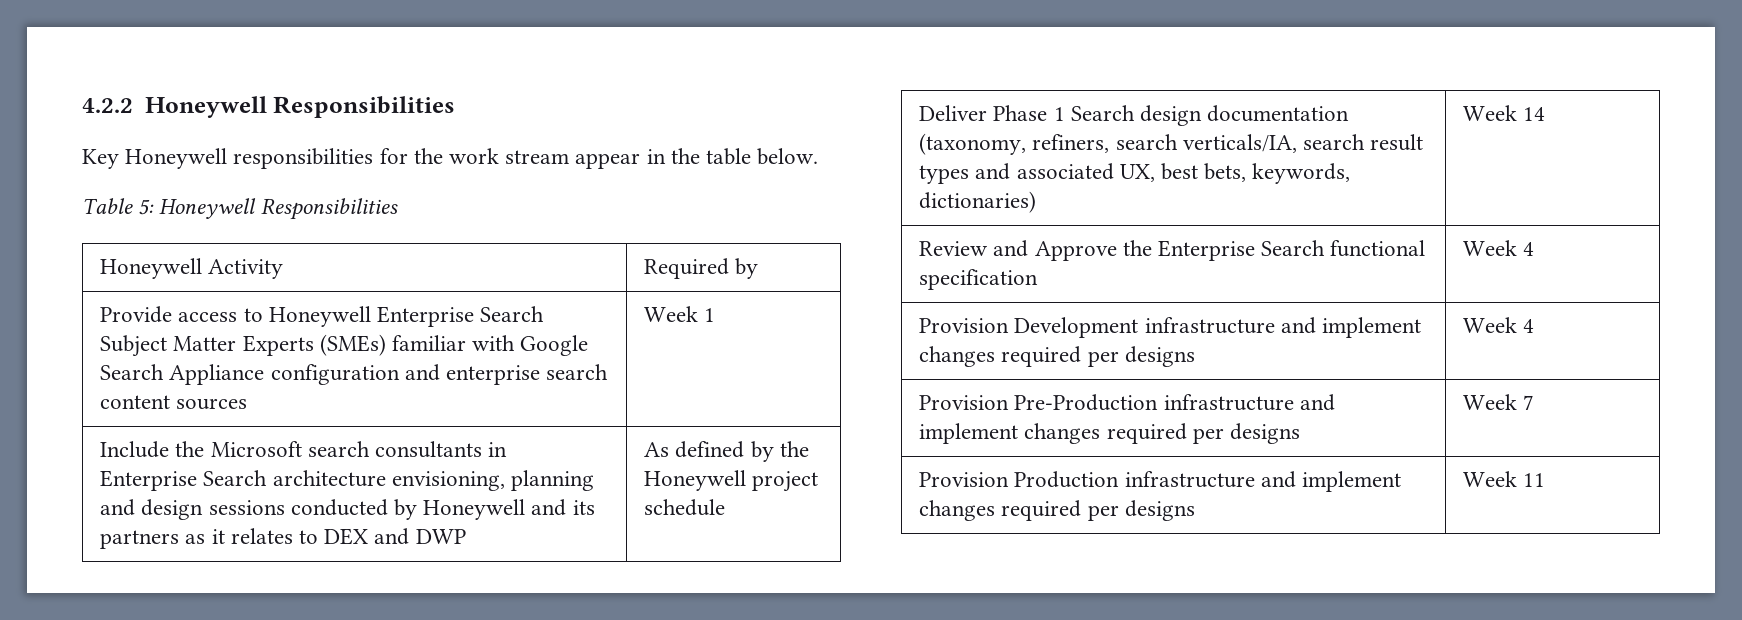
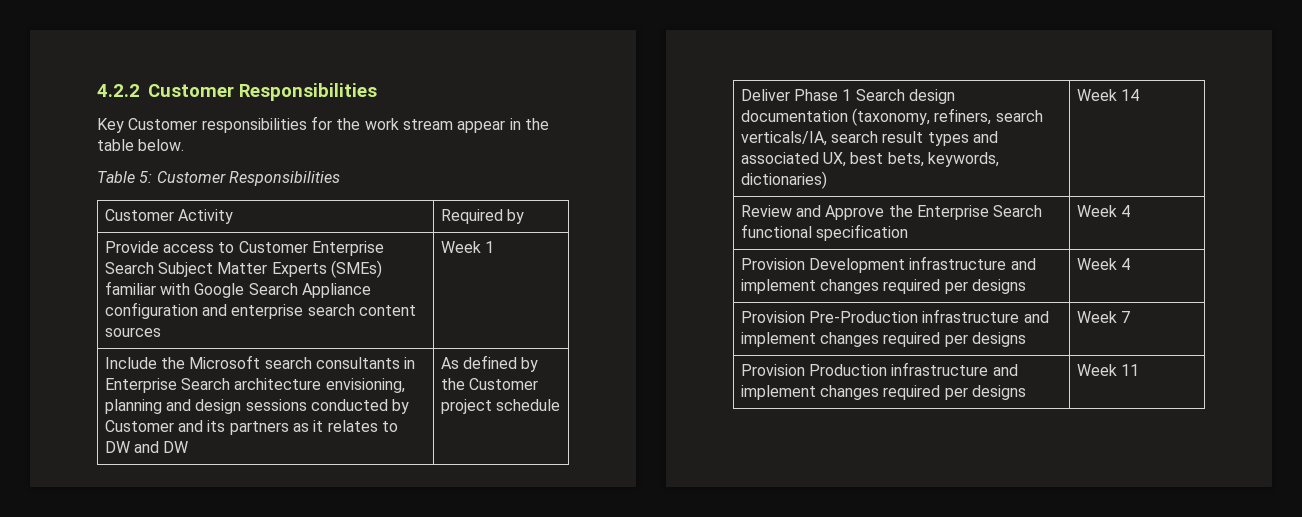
- 4.2.2 Honeywell Responsibilities
+ 4.2.2 Customer Responsibilities
- Key Honeywell responsibilities for the work stream appear in the table below.
+ Key Customer responsibilities for the work stream appear in the table below.
- Table 5: Honeywell Responsibilities
- Honeywell Activity | Required by
+ Table 5: Customer Responsibilities
+ Customer Activity | Required by
- Provide access to Honeywell Enterprise Search Subject Matter Experts (SMEs) familiar with Google Search Appliance configuration and enterprise search content sources | Week 1
+ Provide access to Customer Enterprise Search Subject Matter Experts (SMEs) familiar with Google Search Appliance configuration and enterprise search content sources | Week 1
- Include the Microsoft search consultants in Enterprise Search architecture envisioning, planning and design sessions conducted by Honeywell and its partners as it relates to DEX and DWP | As defined by the Honeywell project schedule
+ Include the Microsoft search consultants in Enterprise Search architecture envisioning, planning and design sessions conducted by Customer and its partners as it relates to DW and DW | As defined by the Customer project schedule

